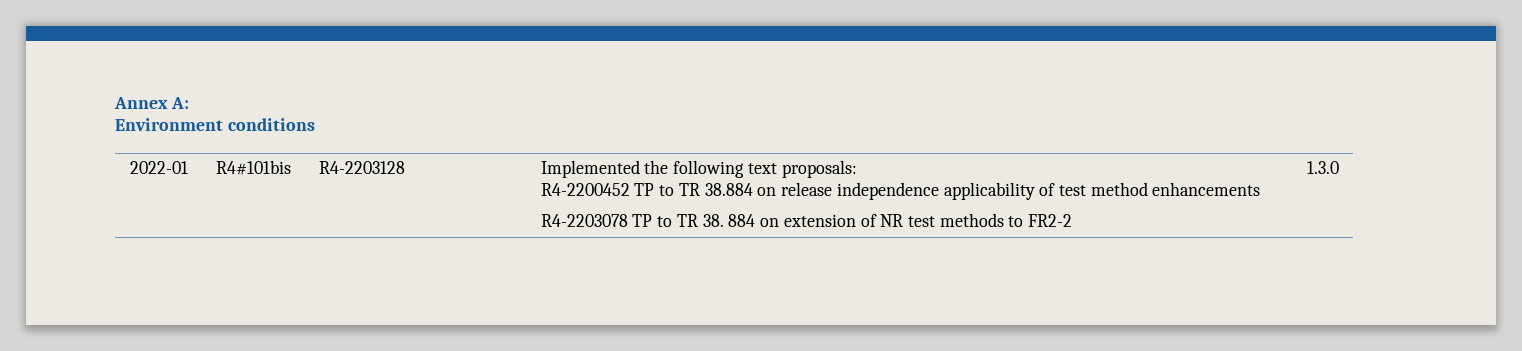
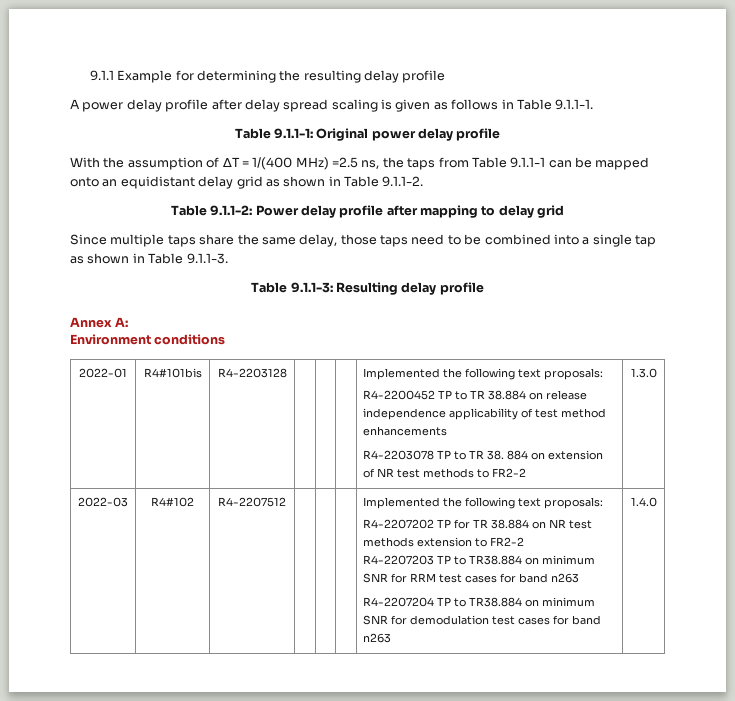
+ 9.1.1 Example for determining the resulting delay profile
+ A power delay profile after delay spread scaling is given as follows in Table 9.1.1-1.
+ Table 9.1.1-1: Original power delay profile
+ With the assumption of ∆T = 1/(400 MHz) =2.5 ns, the taps from Table 9.1.1-1 can be mapped onto an equidistant delay grid as shown in Table 9.1.1-2.
+ Table 9.1.1-2: Power delay profile after mapping to delay grid
+ Since multiple taps share the same delay, those taps need to be combined into a single tap as shown in Table 9.1.1-3.
+ Table 9.1.1-3: Resulting delay profile
+ 2022-03 | R4#102 | R4-2207512 | | | | Implemented the following text proposals:
+ R4-2207202 TP for TR 38.884 on NR test methods extension to FR2-2
+ R4-2207203 TP to TR38.884 on minimum SNR for RRM test cases for band n263
+ R4-2207204 TP to TR38.884 on minimum SNR for demodulation test cases for band n263 | 1.4.0

